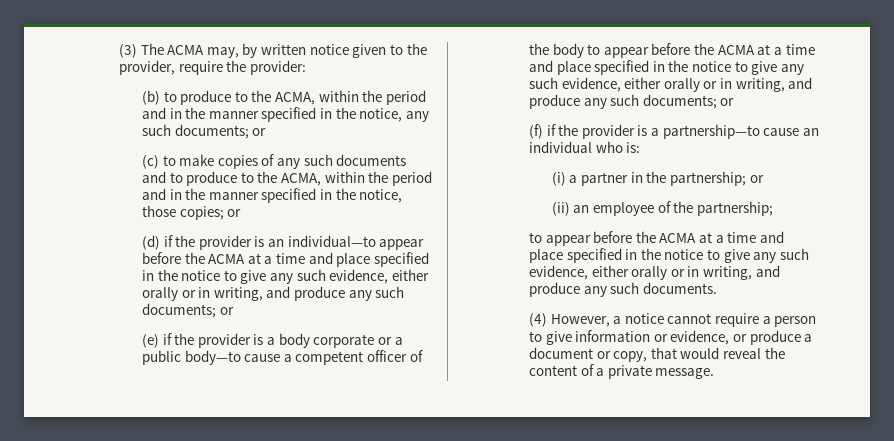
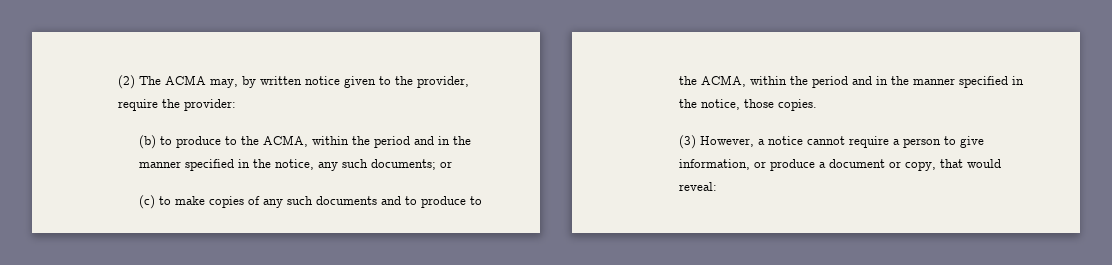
- (3) The ACMA may, by written notice given to the provider, require the provider:
+ (2) The ACMA may, by written notice given to the provider, require the provider:
- (c) to make copies of any such documents and to produce to the ACMA, within the period and in the manner specified in the notice, those copies; or
- (d) if the provider is an individual—to appear before the ACMA at a time and place specified in the notice to give any such evidence, either orally or in writing, and produce any such documents; or
- (e) if the provider is a body corporate or a public body—to cause a competent officer of the body to appear before the ACMA at a time and place specified in the notice to give any such evidence, either orally or in writing, and produce any such documents; or
- (f) if the provider is a partnership—to cause an individual who is:
- (i) a partner in the partnership; or
- (ii) an employee of the partnership;
- to appear before the ACMA at a time and place specified in the notice to give any such evidence, either orally or in writing, and produce any such documents.
- (4) However, a notice cannot require a person to give information or evidence, or produce a document or copy, that would reveal the content of a private message.
+ (c) to make copies of any such documents and to produce to the ACMA, within the period and in the manner specified in the notice, those copies.
+ (3) However, a notice cannot require a person to give information, or produce a document or copy, that would reveal:

